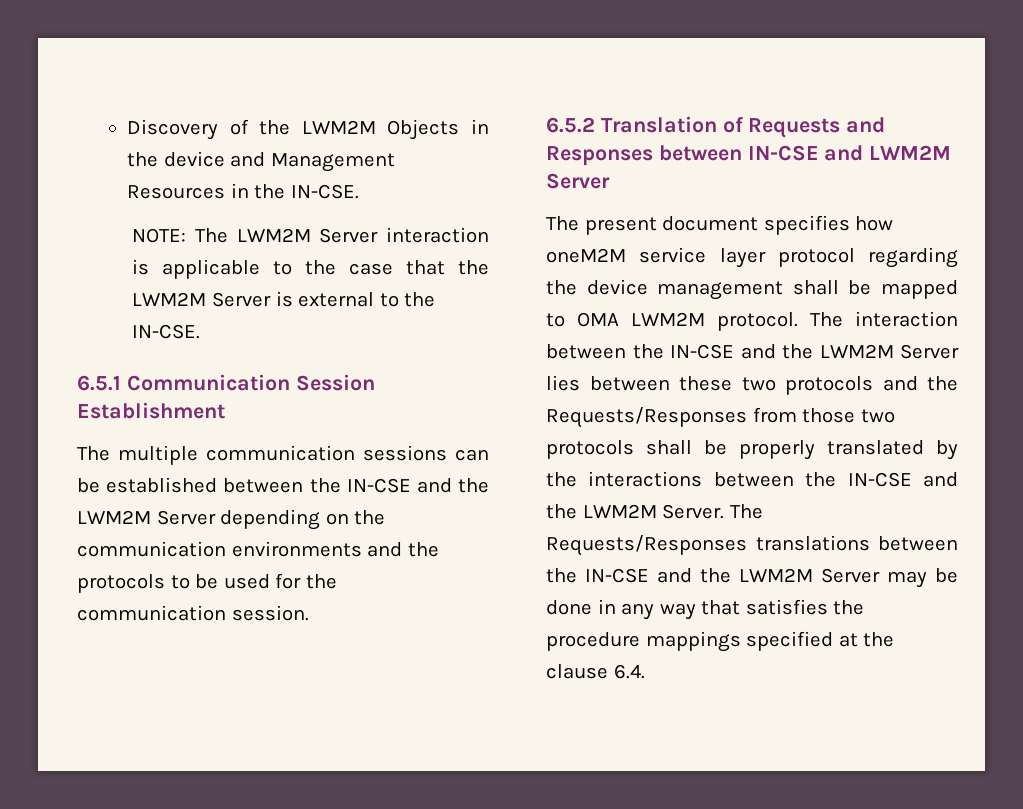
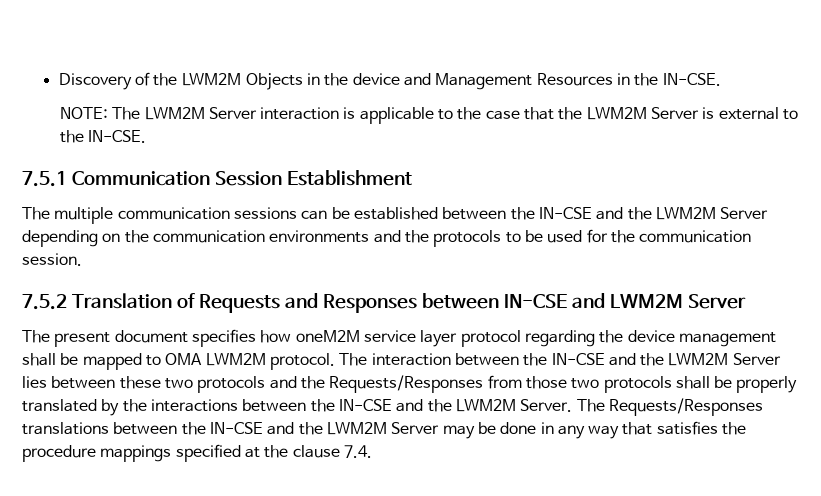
- 6.5.1 Communication Session Establishment
+ 7.5.1 Communication Session Establishment
- 6.5.2 Translation of Requests and Responses between IN-CSE and LWM2M Server
+ 7.5.2 Translation of Requests and Responses between IN-CSE and LWM2M Server
- The Requests/Responses translations between the IN-CSE and the LWM2M Server may be done in any way that satisfies the procedure mappings specified at the clause 6.4.
+ The Requests/Responses translations between the IN-CSE and the LWM2M Server may be done in any way that satisfies the procedure mappings specified at the clause 7.4.

